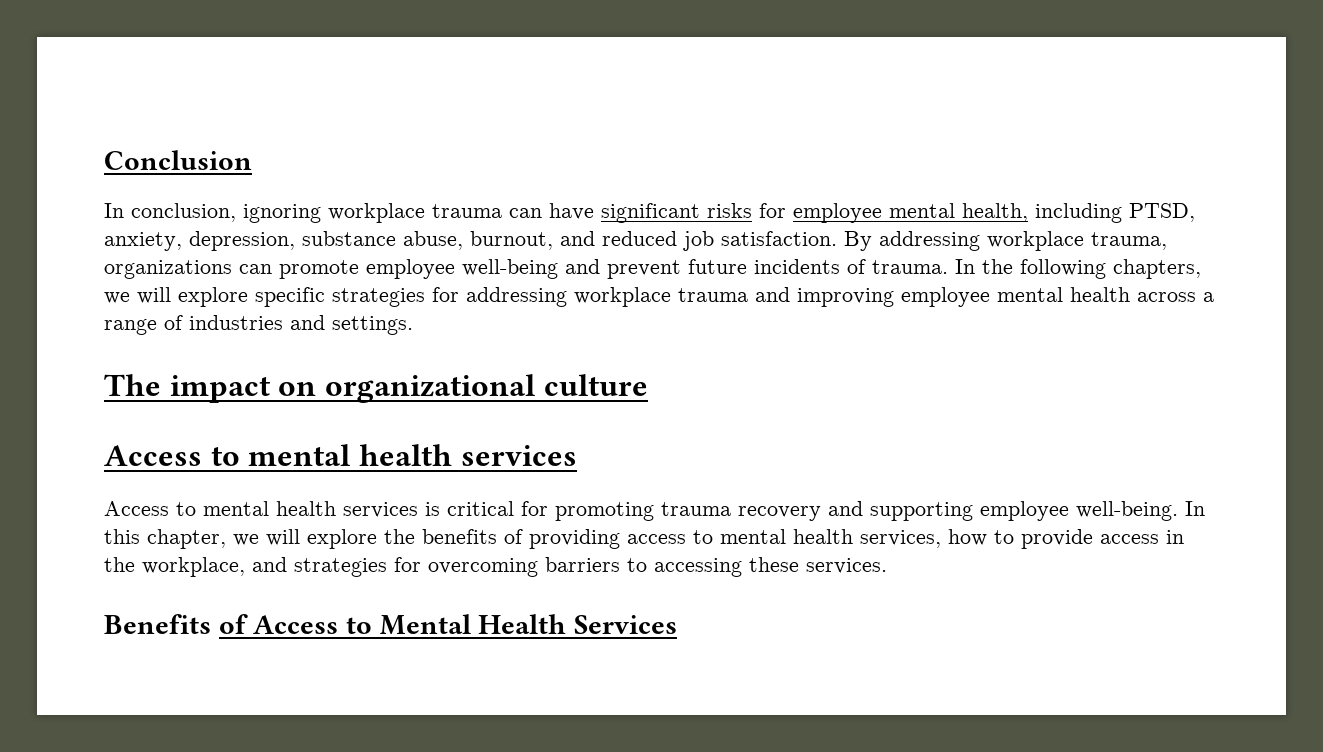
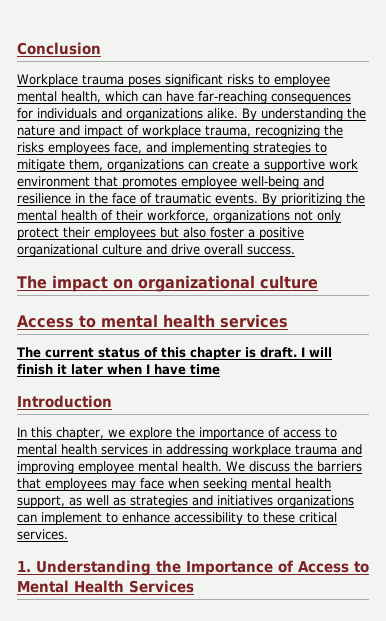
- In conclusion, ignoring workplace trauma can have significant risks for employee mental health, including PTSD, anxiety, depression, substance abuse, burnout, and reduced job satisfaction. By addressing workplace trauma, organizations can promote employee well-being and prevent future incidents of trauma. In the following chapters, we will explore specific strategies for addressing workplace trauma and improving employee mental health across a range of industries and settings.
+ Workplace trauma poses significant risks to employee mental health, which can have far-reaching consequences for individuals and organizations alike. By understanding the nature and impact of workplace trauma, recognizing the risks employees face, and implementing strategies to mitigate them, organizations can create a supportive work environment that promotes employee well-being and resilience in the face of traumatic events. By prioritizing the mental health of their workforce, organizations not only protect their employees but also foster a positive organizational culture and drive overall success.
- Access to mental health services is critical for promoting trauma recovery and supporting employee well-being. In this chapter, we will explore the benefits of providing access to mental health services, how to provide access in the workplace, and strategies for overcoming barriers to accessing these services.
- Benefits of Access to Mental Health Services
+ The current status of this chapter is draft. I will finish it later when I have time
+ Introduction
+ In this chapter, we explore the importance of access to mental health services in addressing workplace trauma and improving employee mental health. We discuss the barriers that employees may face when seeking mental health support, as well as strategies and initiatives organizations can implement to enhance accessibility to these critical services.
+ 1. Understanding the Importance of Access to Mental Health Services

